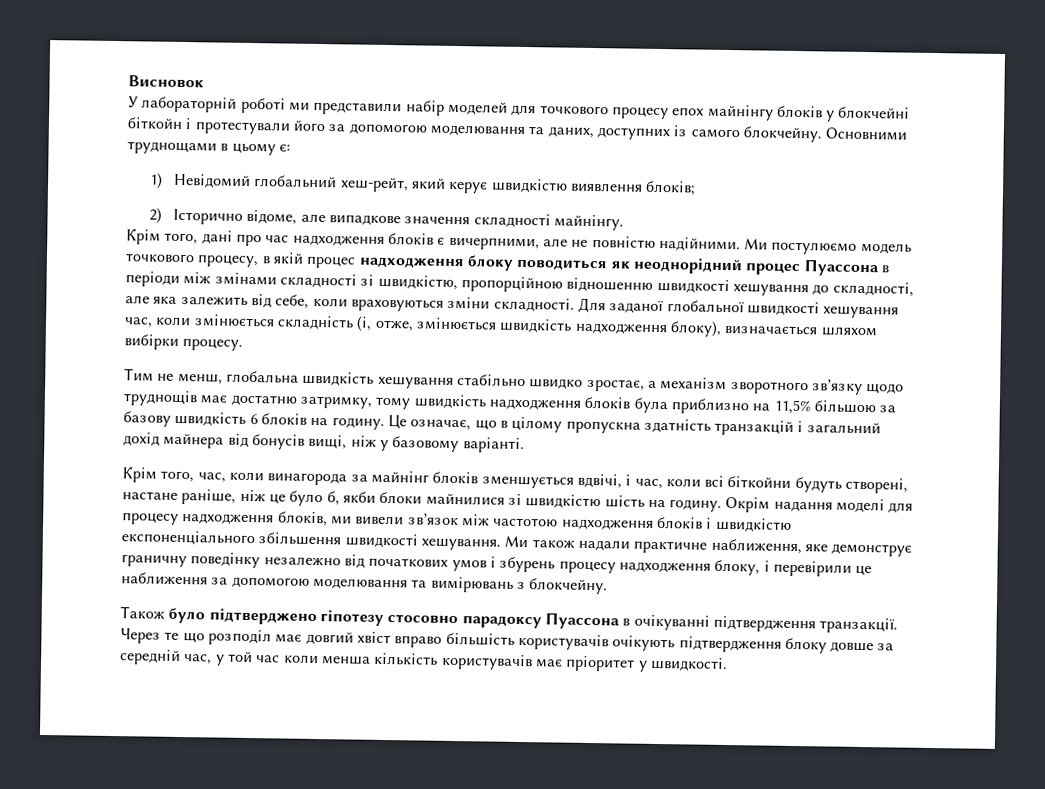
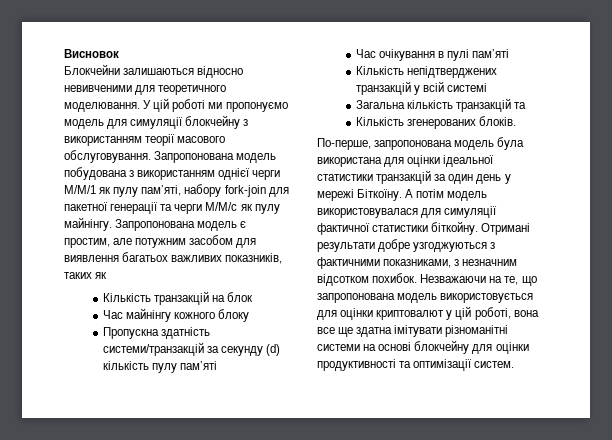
- У лабораторній роботі ми представили набір моделей для точкового процесу епох майнінгу блоків у блокчейні біткойн і протестували його за допомогою моделювання та даних, доступних із самого блокчейну. Основними труднощами в цьому є:
- 1) Невідомий глобальний хеш-рейт, який керує швидкістю виявлення блоків;
- 2) Історично відоме, але випадкове значення складності майнінгу.
- Крім того, дані про час надходження блоків є вичерпними, але не повністю надійними. Ми постулюємо модель точкового процесу, в якій процес надходження блоку поводиться як неоднорідний процес Пуассона в періоди між змінами складності зі швидкістю, пропорційною відношенню швидкості хешування до складності, але яка залежить від себе, коли враховуються зміни складності. Для заданої глобальної швидкості хешування час, коли змінюється складність (і, отже, змінюється швидкість надходження блоку), визначається шляхом вибірки процесу.
- Тим не менш, глобальна швидкість хешування стабільно швидко зростає, а механізм зворотного зв’язку щодо труднощів має достатню затримку, тому швидкість надходження блоків була приблизно на 11,5% більшою за базову швидкість 6 блоків на годину. Це означає, що в цілому пропускна здатність транзакцій і загальний дохід майнера від бонусів вищі, ніж у базовому варіанті.
- Крім того, час, коли винагорода за майнінг блоків зменшується вдвічі, і час, коли всі біткойни будуть створені, настане раніше, ніж це було б, якби блоки майнилися зі швидкістю шість на годину. Окрім надання моделі для процесу надходження блоків, ми вивели зв’язок між частотою надходження блоків і швидкістю експоненціального збільшення швидкості хешування. Ми також надали практичне наближення, яке демонструє граничну поведінку незалежно від початкових умов і збурень процесу надходження блоку, і перевірили це наближення за допомогою моделювання та вимірювань з блокчейну.
- Також було підтверджено гіпотезу стосовно парадоксу Пуассона в очікуванні підтвердження транзакції. Через те що розподіл має довгий хвіст вправо більшість користувачів очікують підтвердження блоку довше за середній час, у той час коли менша кількість користувачів має пріоритет у швидкості.
+ Блокчейни залишаються відносно невивченими для теоретичного моделювання. У цій роботі ми пропонуємо модель для симуляції блокчейну з використанням теорії масового обслуговування. Запропонована модель побудована з використанням однієї черги M/M/1 як пулу пам’яті, набору fork-join для пакетної генерації та черги M/M/c як пулу майнінгу. Запропонована модель є простим, але потужним засобом для виявлення багатьох важливих показників, таких як
+ Кількість транзакцій на блок
+ Час майнінгу кожного блоку
+ Пропускна здатність системи/транзакцій за секунду (d) кількість пулу пам’яті
+ Час очікування в пулі пам’яті
+ Кількість непідтверджених транзакцій у всій системі
+ Загальна кількість транзакцій та
+ Кількість згенерованих блоків.
+ По-перше, запропонована модель була використана для оцінки ідеальної статистики транзакцій за один день у мережі Біткоїну. А потім модель використовувалася для симуляції фактичної статистики біткойну. Отримані результати добре узгоджуються з фактичними показниками, з незначним відсотком похибок. Незважаючи на те, що запропонована модель використовується для оцінки криптовалют у цій роботі, вона все ще здатна імітувати різноманітні системи на основі блокчейну для оцінки продуктивності та оптимізації систем.

